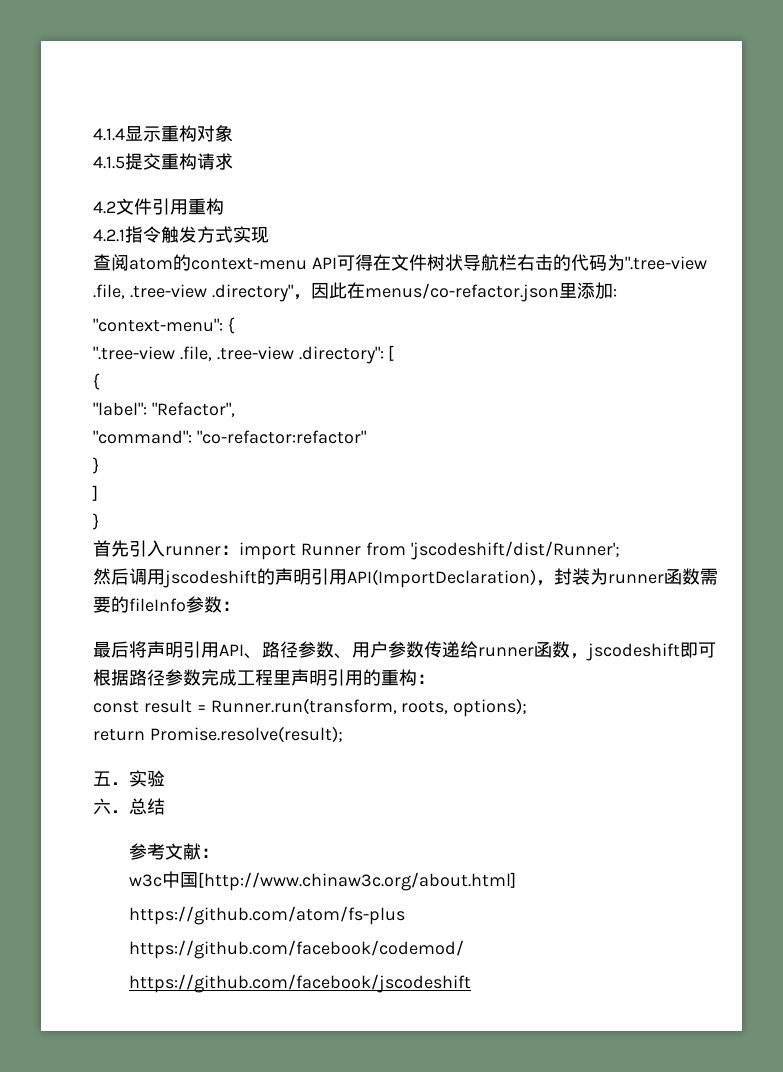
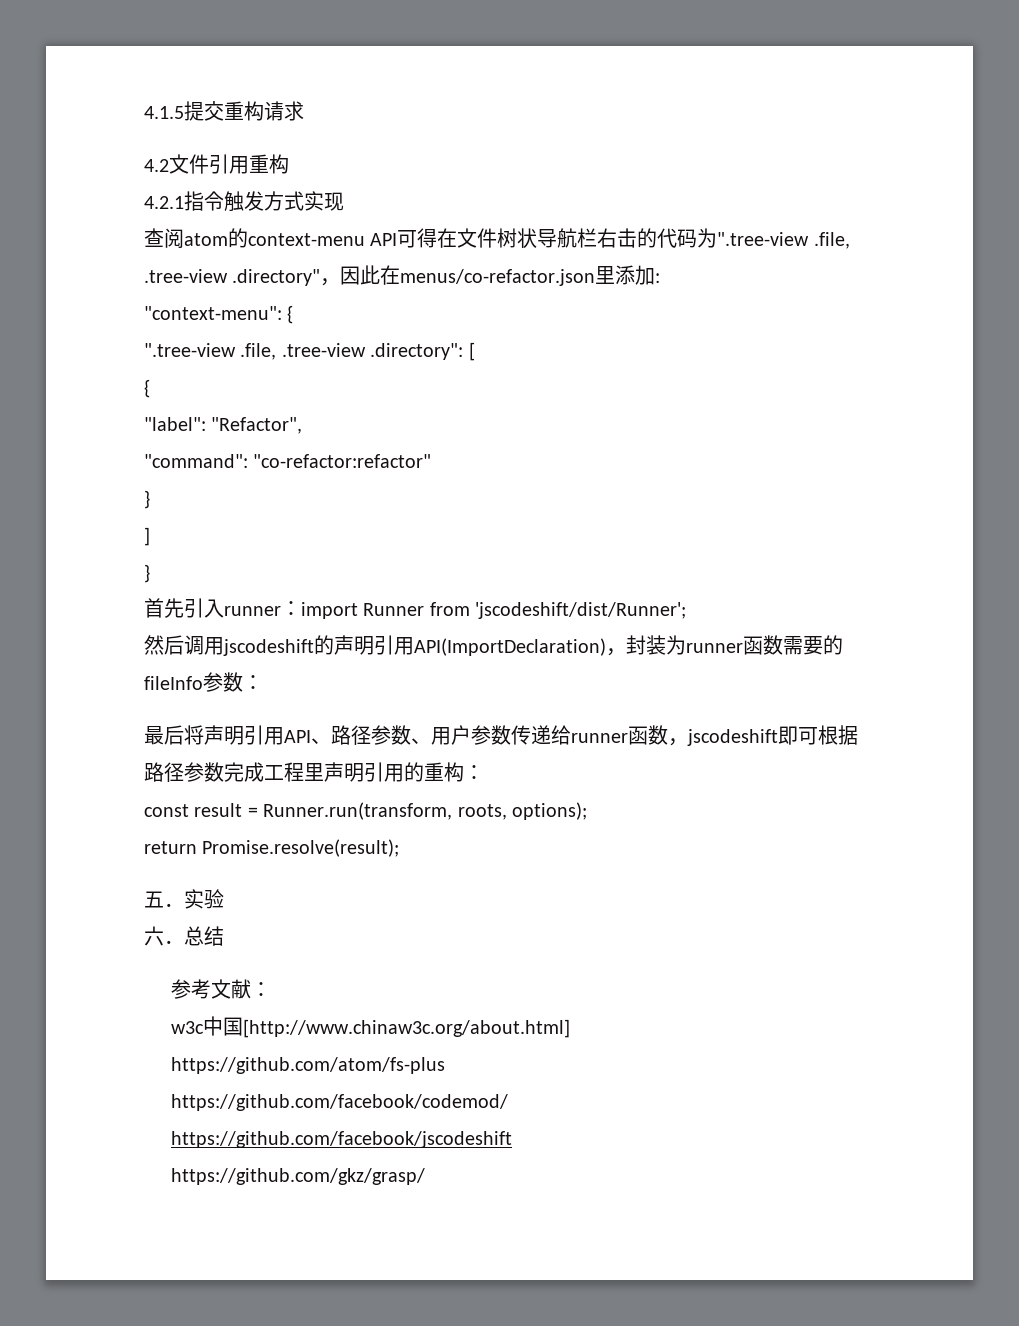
- 4.1.4显示重构对象
+ https://github.com/gkz/grasp/

